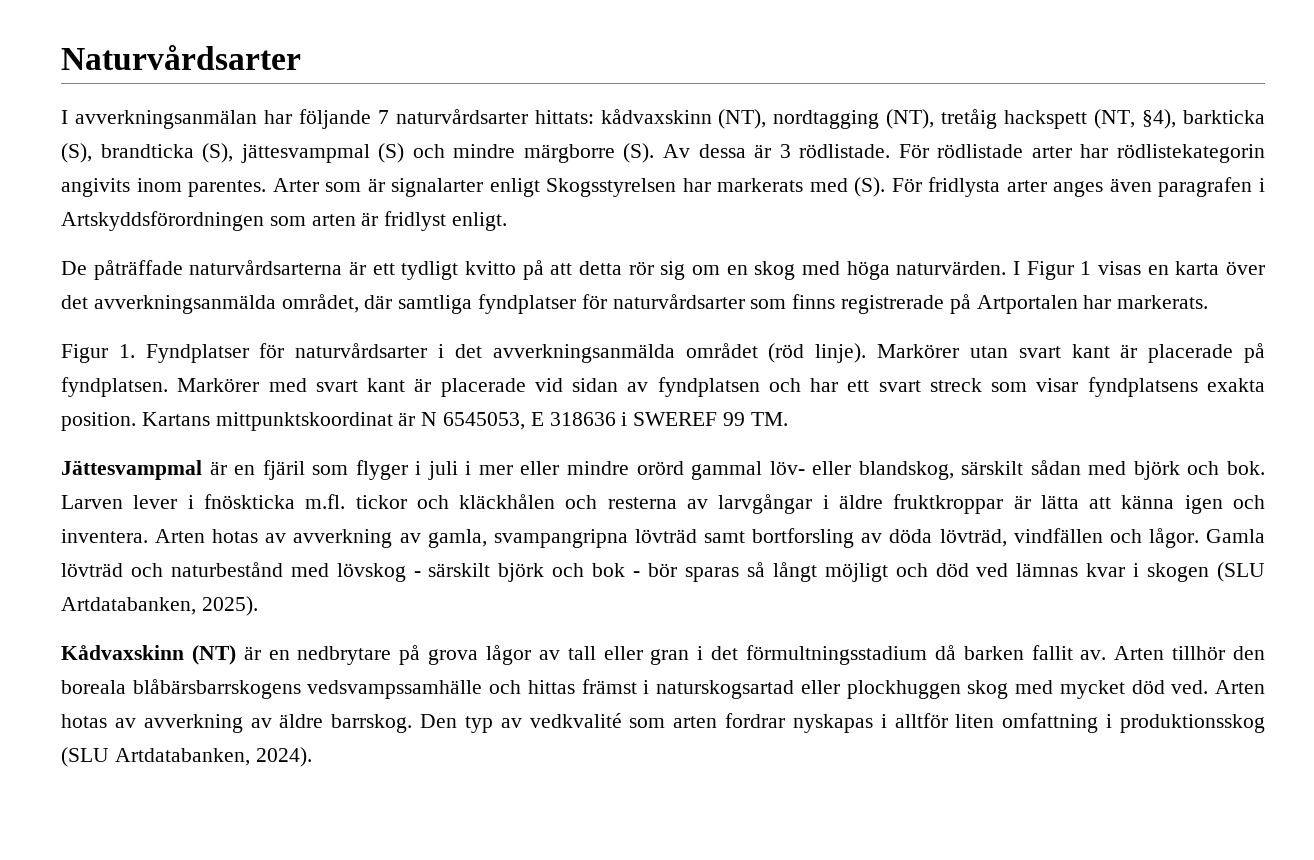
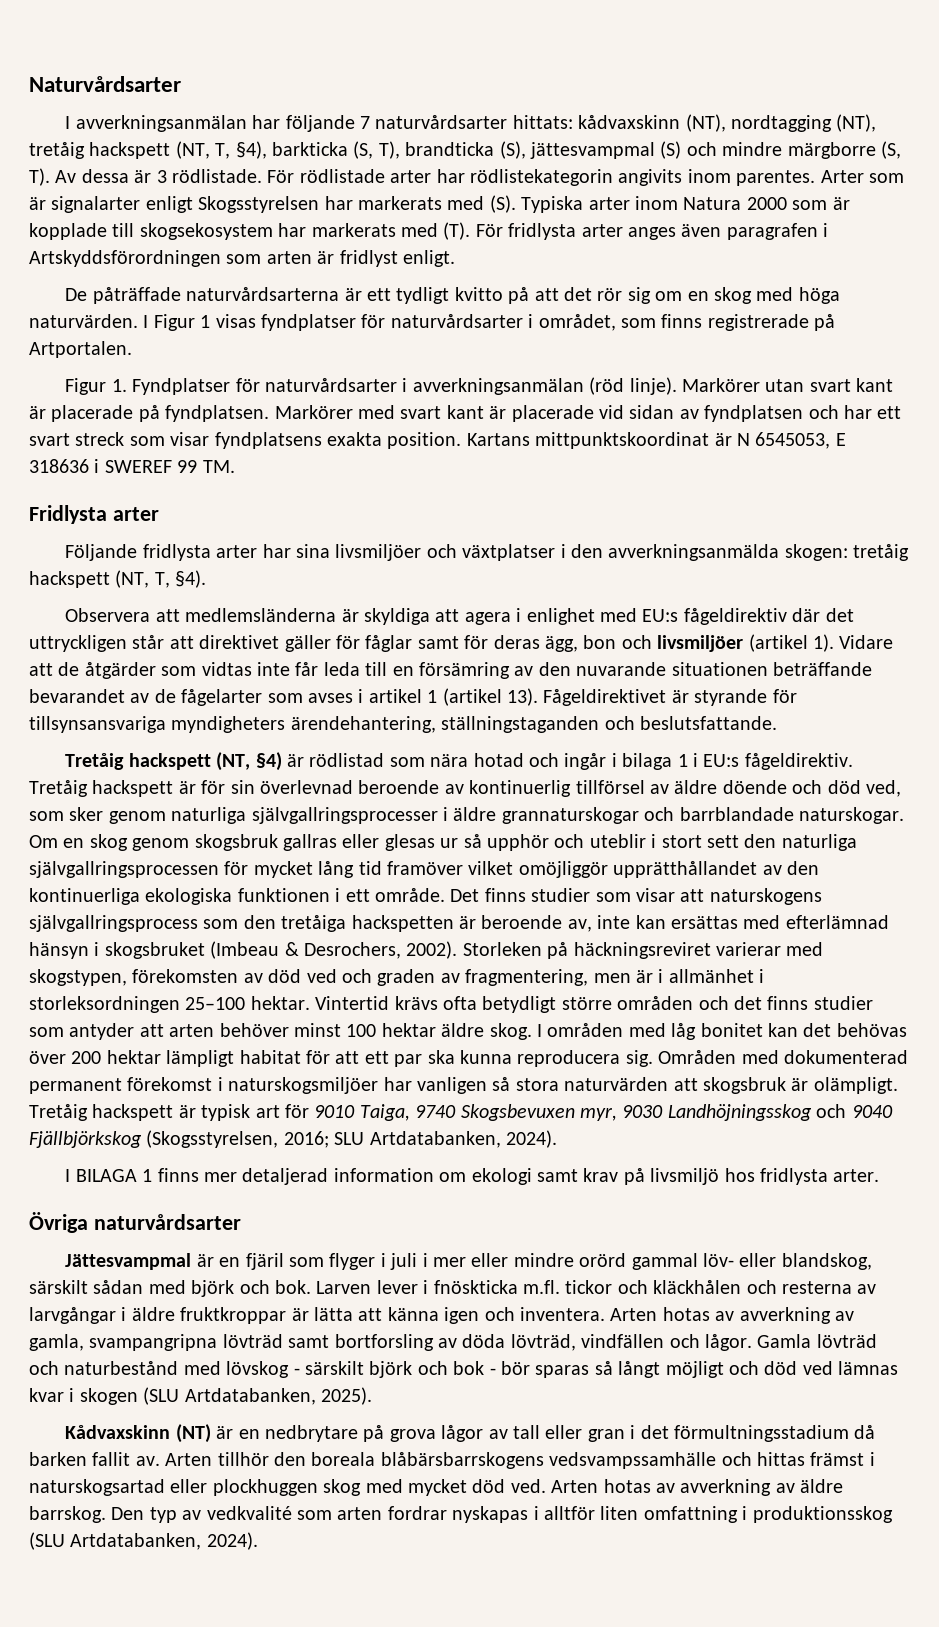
- I avverkningsanmälan har följande 7 naturvårdsarter hittats: kådvaxskinn (NT), nordtagging (NT), tretåig hackspett (NT, §4), barkticka (S), brandticka (S), jättesvampmal (S) och mindre märgborre (S). Av dessa är 3 rödlistade.
+ I avverkningsanmälan har följande 7 naturvårdsarter hittats: kådvaxskinn (NT), nordtagging (NT), tretåig hackspett (NT, T, §4), barkticka (S, T), brandticka (S), jättesvampmal (S) och mindre märgborre (S, T). Av dessa är 3 rödlistade.
- Arter som är signalarter enligt Skogsstyrelsen har markerats med (S). För fridlysta arter anges även paragrafen i Artskyddsförordningen som arten är fridlyst enligt.
+ Arter som är signalarter enligt Skogsstyrelsen har markerats med (S). Typiska arter inom Natura 2000 som är kopplade till skogsekosystem har markerats med (T). För fridlysta arter anges även paragrafen i Artskyddsförordningen som arten är fridlyst enligt.
- De påträffade naturvårdsarterna är ett tydligt kvitto på att detta rör sig om en skog med höga naturvärden.
+ De påträffade naturvårdsarterna är ett tydligt kvitto på att det rör sig om en skog med höga naturvärden.
- I Figur 1 visas en karta över det avverkningsanmälda området, där samtliga fyndplatser för naturvårdsarter som finns registrerade på Artportalen har markerats.
+ I Figur 1 visas fyndplatser för naturvårdsarter i området, som finns registrerade på Artportalen.
- Figur 1. Fyndplatser för naturvårdsarter i det avverkningsanmälda området (röd linje).
+ Figur 1. Fyndplatser för naturvårdsarter i avverkningsanmälan (röd linje).
+ Fridlysta arter
+ Följande fridlysta arter har sina livsmiljöer och växtplatser i den avverkningsanmälda skogen: tretåig hackspett (NT, T, §4).
+ Observera att medlemsländerna är skyldiga att agera i enlighet med EU:s fågeldirektiv där det uttryckligen står att direktivet gäller för fåglar samt för deras ägg, bon och livsmiljöer (artikel 1). Vidare att de åtgärder som vidtas inte får leda till en försämring av den nuvarande situationen beträffande bevarandet av de fågelarter som avses i artikel 1 (artikel 13). Fågeldirektivet är styrande för tillsynsansvariga myndigheters ärendehantering, ställningstaganden och beslutsfattande.
+ Tretåig hackspett (NT, §4) är rödlistad som nära hotad och ingår i bilaga 1 i EU:s fågeldirektiv. Tretåig hackspett är för sin överlevnad beroende av kontinuerlig tillförsel av äldre döende och död ved, som sker genom naturliga självgallringsprocesser i äldre grannaturskogar och barrblandade naturskogar. Om en skog genom skogsbruk gallras eller glesas ur så upphör och uteblir i stort sett den naturliga självgallringsprocessen för mycket lång tid framöver vilket omöjliggör upprätthållandet av den kontinuerliga ekologiska funktionen i ett område. Det finns studier som visar att naturskogens självgallringsprocess som den tretåiga hackspetten är beroende av, inte kan ersättas med efterlämnad hänsyn i skogsbruket (Imbeau & Desrochers, 2002). Storleken på häckningsreviret varierar med skogstypen, förekomsten av död ved och graden av fragmentering, men är i allmänhet i storleksordningen 25–100 hektar. Vintertid krävs ofta betydligt större områden och det finns studier som antyder att arten behöver minst 100 hektar äldre skog. I områden med låg bonitet kan det behövas över 200 hektar lämpligt habitat för att ett par ska kunna reproducera sig. Områden med dokumenterad permanent förekomst i naturskogsmiljöer har vanligen så stora naturvärden att skogsbruk är olämpligt. Tretåig hackspett är typisk art för 9010 Taiga, 9740 Skogsbevuxen myr, 9030 Landhöjningsskog och 9040 Fjällbjörkskog (Skogsstyrelsen, 2016; SLU Artdatabanken, 2024).
+ I BILAGA 1 finns mer detaljerad information om ekologi samt krav på livsmiljö hos fridlysta arter.
+ Övriga naturvårdsarter

